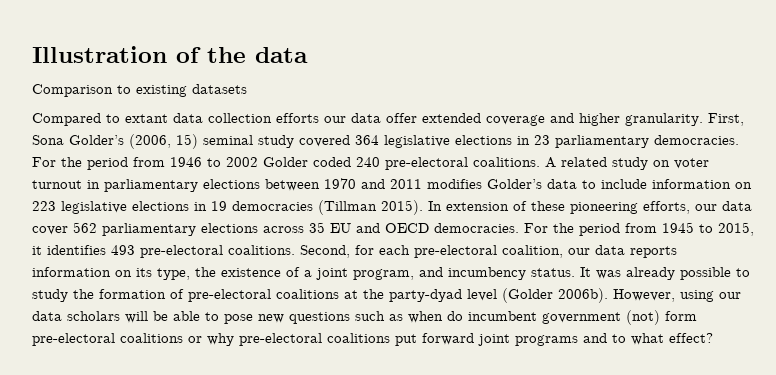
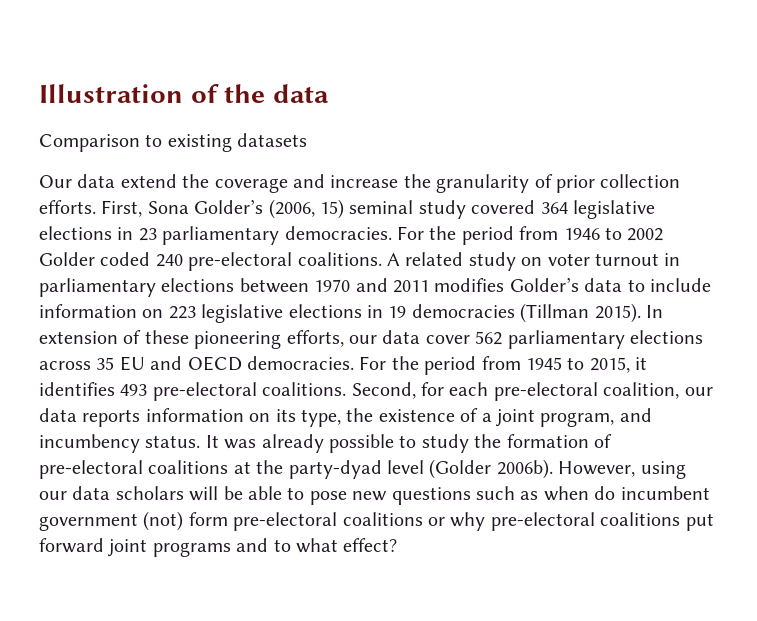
- Compared to extant data collection efforts our data offer extended coverage and higher granularity.
+ Our data extend the coverage and increase the granularity of prior collection efforts.

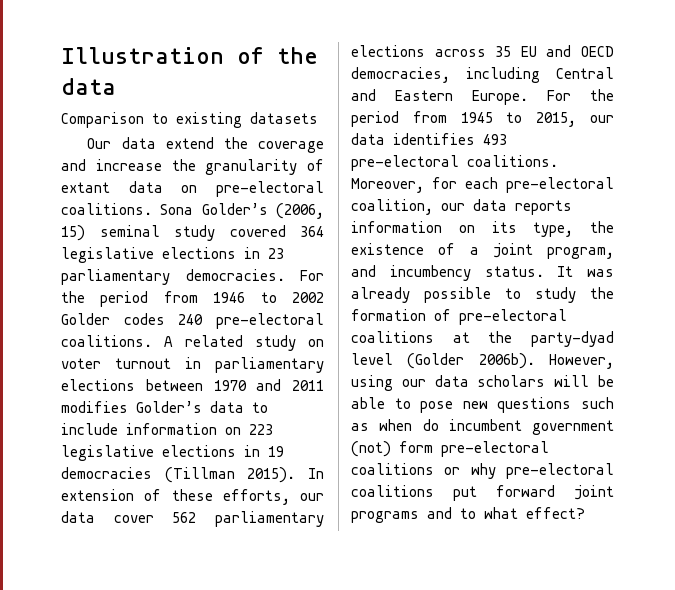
- Our data extend the coverage and increase the granularity of prior collection efforts. First, Sona Golder’s (2006, 15) seminal study covered 364 legislative elections in 23 parliamentary democracies.
+ Our data extend the coverage and increase the granularity of extant data on pre-electoral coalitions. Sona Golder’s (2006, 15) seminal study covered 364 legislative elections in 23 parliamentary democracies.
- For the period from 1946 to 2002 Golder coded 240 pre-electoral coalitions.
+ For the period from 1946 to 2002 Golder codes 240 pre-electoral coalitions.
- In extension of these pioneering efforts, our data cover 562 parliamentary elections across 35 EU and OECD democracies.
+ In extension of these efforts, our data cover 562 parliamentary elections across 35 EU and OECD democracies, including Central and Eastern Europe.
- For the period from 1945 to 2015, it identifies 493 pre-electoral coalitions.
+ For the period from 1945 to 2015, our data identifies 493 pre-electoral coalitions.
- Second, for each pre-electoral coalition, our data reports information on its type, the existence of a joint program, and incumbency status.
+ Moreover, for each pre-electoral coalition, our data reports information on its type, the existence of a joint program, and incumbency status.

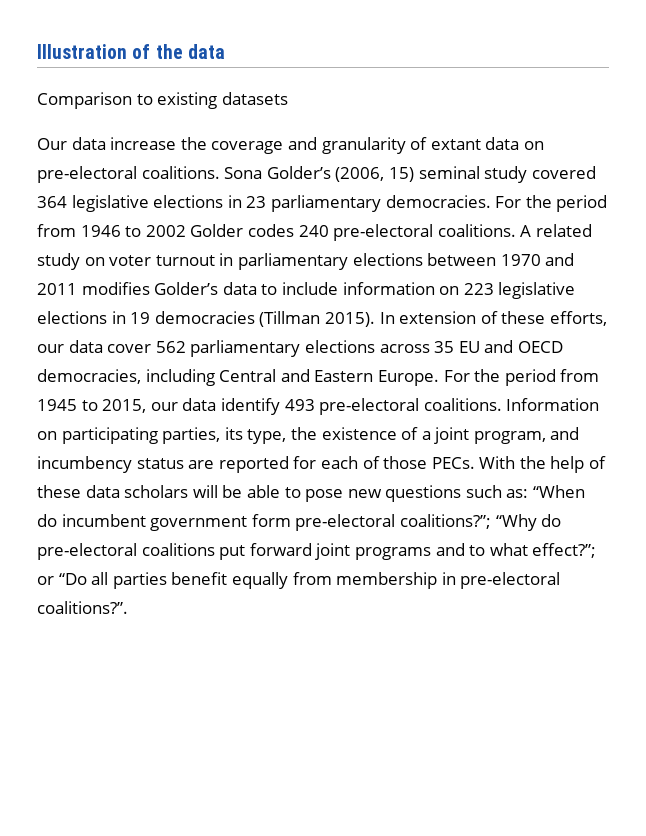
- Our data extend the coverage and increase the granularity of extant data on pre-electoral coalitions.
+ Our data increase the coverage and granularity of extant data on pre-electoral coalitions.
- For the period from 1945 to 2015, our data identifies 493 pre-electoral coalitions.
+ For the period from 1945 to 2015, our data identify 493 pre-electoral coalitions.
- Moreover, for each pre-electoral coalition, our data reports information on its type, the existence of a joint program, and incumbency status. It was already possible to study the formation of pre-electoral coalitions at the party-dyad level (Golder 2006b). However, using our data scholars will be able to pose new questions such as when do incumbent government (not) form pre-electoral coalitions or why pre-electoral coalitions put forward joint programs and to what effect?
+ Information on participating parties, its type, the existence of a joint program, and incumbency status are reported for each of those PECs. With the help of these data scholars will be able to pose new questions such as: “When do incumbent government form pre-electoral coalitions?”; “Why do pre-electoral coalitions put forward joint programs and to what effect?”; or “Do all parties benefit equally from membership in pre-electoral coalitions?”.

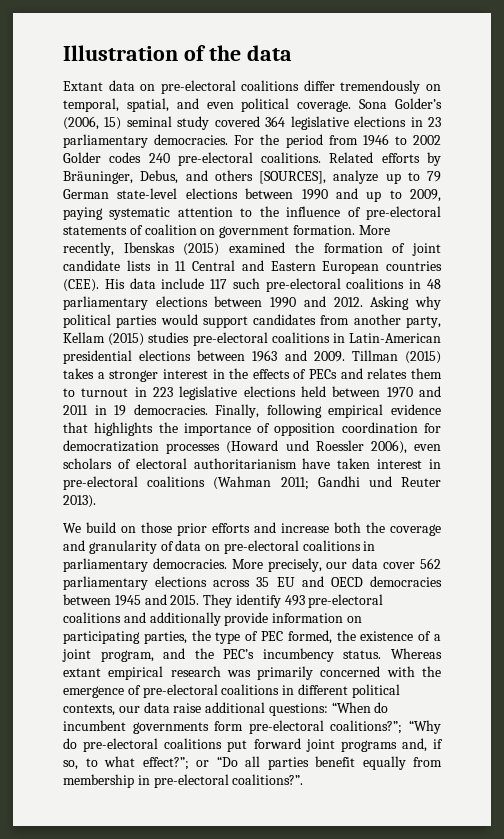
- Comparison to existing datasets
- Our data increase the coverage and granularity of extant data on pre-electoral coalitions.
+ Extant data on pre-electoral coalitions differ tremendously on temporal, spatial, and even political coverage.
- A related study on voter turnout in parliamentary elections between 1970 and 2011 modifies Golder’s data to include information on 223 legislative elections in 19 democracies (Tillman 2015). In extension of these efforts, our data cover 562 parliamentary elections across 35 EU and OECD democracies, including Central and Eastern Europe. For the period from 1945 to 2015, our data identify 493 pre-electoral coalitions. Information on participating parties, its type, the existence of a joint program, and incumbency status are reported for each of those PECs. With the help of these data scholars will be able to pose new questions such as: “When do incumbent government form pre-electoral coalitions?”; “Why do pre-electoral coalitions put forward joint programs and to what effect?”; or “Do all parties benefit equally from membership in pre-electoral coalitions?”.
+ Related efforts by Bräuninger, Debus, and others [SOURCES], analyze up to 79 German state-level elections between 1990 and up to 2009, paying systematic attention to the influence of pre-electoral statements of coalition on government formation. More recently, Ibenskas (2015) examined the formation of joint candidate lists in 11 Central and Eastern European countries (CEE). His data include 117 such pre-electoral coalitions in 48 parliamentary elections between 1990 and 2012. Asking why political parties would support candidates from another party, Kellam (2015) studies pre-electoral coalitions in Latin-American presidential elections between 1963 and 2009. Tillman (2015) takes a stronger interest in the effects of PECs and relates them to turnout in 223 legislative elections held between 1970 and 2011 in 19 democracies. Finally, following empirical evidence that highlights the importance of opposition coordination for democratization processes (Howard und Roessler 2006), even scholars of electoral authoritarianism have taken interest in pre-electoral coalitions (Wahman 2011; Gandhi und Reuter 2013).
+ We build on those prior efforts and increase both the coverage and granularity of data on pre-electoral coalitions in parliamentary democracies. More precisely, our data cover 562 parliamentary elections across 35 EU and OECD democracies between 1945 and 2015. They identify 493 pre-electoral coalitions and additionally provide information on participating parties, the type of PEC formed, the existence of a joint program, and the PEC’s incumbency status. Whereas extant empirical research was primarily concerned with the emergence of pre-electoral coalitions in different political contexts, our data raise additional questions: “When do incumbent governments form pre-electoral coalitions?”; “Why do pre-electoral coalitions put forward joint programs and, if so, to what effect?”; or “Do all parties benefit equally from membership in pre-electoral coalitions?”.

